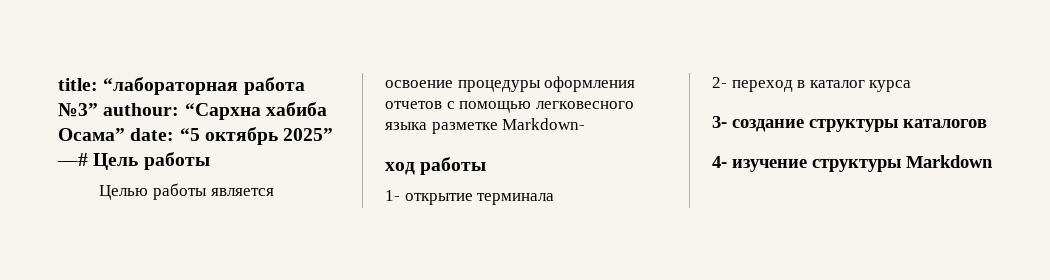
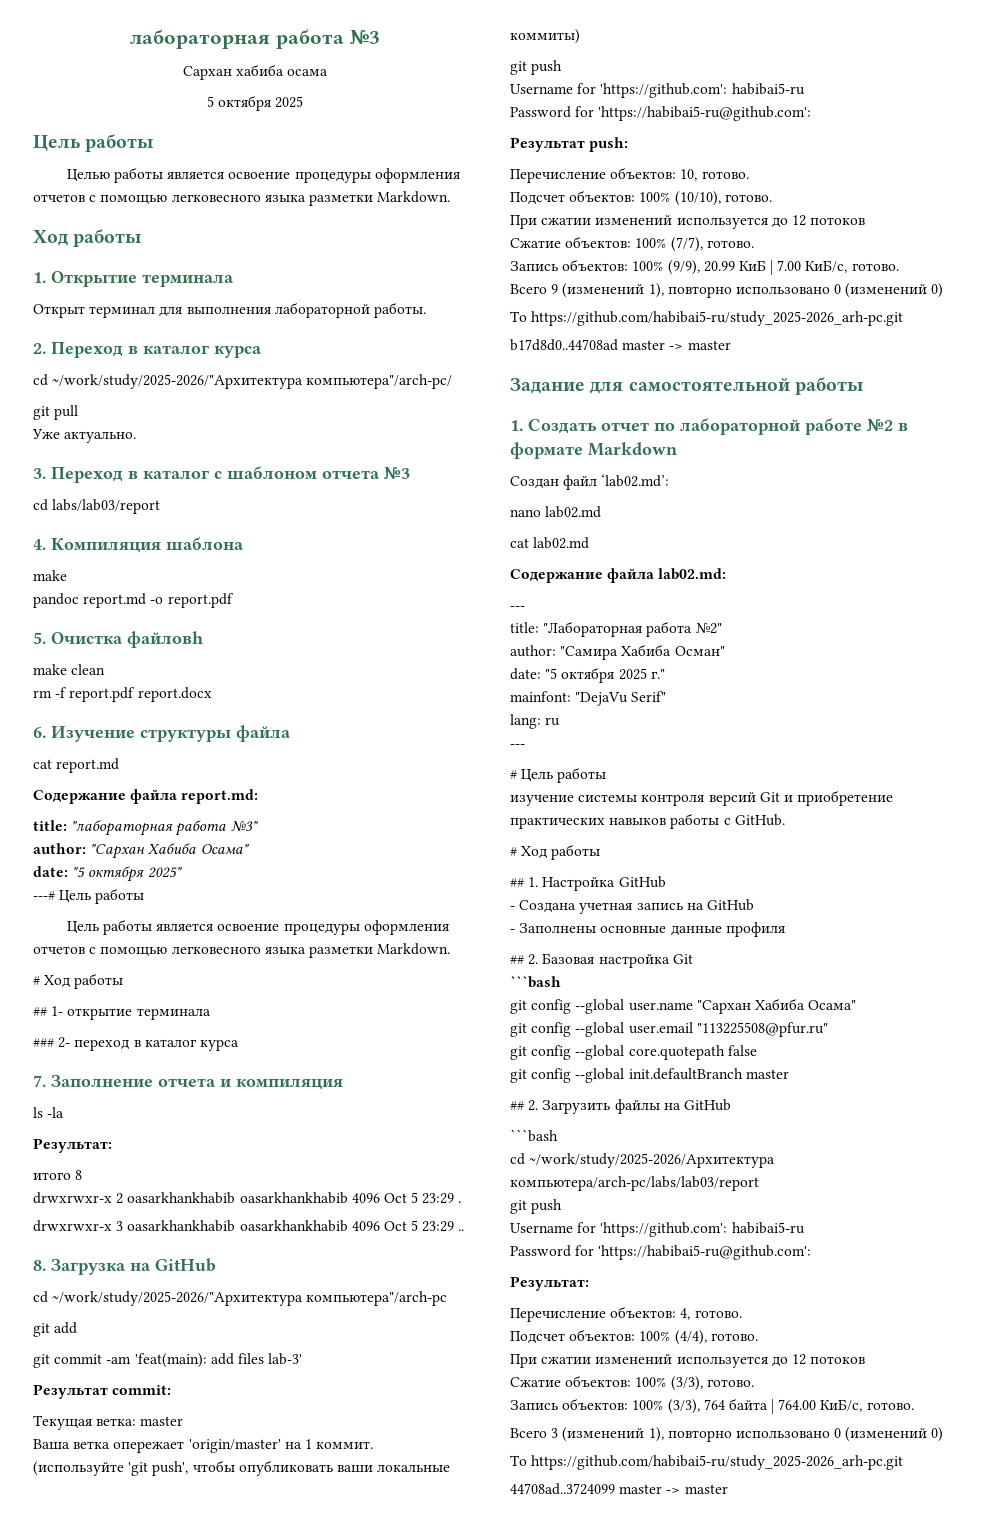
- title: “лабораторная работа №3” authour: “Сархна хабиба Осама” date: “5 октябрь 2025” —# Цель работы
+ лабораторная работа №3
+ Сархан хабиба осама
+ 5 октября 2025
+ Цель работы
- Целью работы является освоение процедуры оформления отчетов с помощью легковесного языка разметке Markdown-
- ход работы
- 1- открытие терминала
+ Целью работы является освоение процедуры оформления отчетов с помощью легковесного языка разметки Markdown.
+ Ход работы
+ 1. Открытие терминала
+ Открыт терминал для выполнения лабораторной работы.
+ 2. Переход в каталог курса
+ cd ~/work/study/2025-2026/"Архитектура компьютера"/arch-pc/
+ git pull
+ Уже актуально.
+ 3. Переход в каталог с шаблоном отчета №3
+ cd labs/lab03/report
+ 4. Компиляция шаблона
+ make
+ pandoc report.md -o report.pdf
+ 5. Очистка файловh
+ make clean
+ rm -f report.pdf report.docx
+ 6. Изучение структуры файла
+ cat report.md
+ Содержание файла report.md:
+ title: "лабораторная работа №3"
+ author: "Сархан Хабиба Осама"
+ date: "5 октября 2025"
+ ---# Цель работы
+ Цель работы является освоение процедуры оформления отчетов с помощью легковесного языка разметки Markdown.
+ # Ход работы
+ ## 1- открытие терминала
- 2- переход в каталог курса
+ ### 2- переход в каталог курса
- 3- создание структуры каталогов
- 4- изучение структуры Markdown
+ 7. Заполнение отчета и компиляция
+ ls -la
+ Результат:
+ итого 8
+ drwxrwxr-x 2 oasarkhankhabib oasarkhankhabib 4096 Oct 5 23:29 .
+ drwxrwxr-x 3 oasarkhankhabib oasarkhankhabib 4096 Oct 5 23:29 ..
+ 8. Загрузка на GitHub
+ cd ~/work/study/2025-2026/"Архитектура компьютера"/arch-pc
+ git add
+ git commit -am 'feat(main): add files lab-3'
+ Результат commit:
+ Текущая ветка: master
+ Ваша ветка опережает 'origin/master' на 1 коммит.
+ (используйте 'git push', чтобы опубликовать ваши локальные коммиты)
+ git push
+ Username for 'https://github.com': habibai5-ru
+ Password for 'https://habibai5-ru@github.com':
+ Результат push:
+ Перечисление объектов: 10, готово.
+ Подсчет объектов: 100% (10/10), готово.
+ При сжатии изменений используется до 12 потоков
+ Сжатие объектов: 100% (7/7), готово.
+ Запись объектов: 100% (9/9), 20.99 КиБ | 7.00 КиБ/с, готово.
+ Всего 9 (изменений 1), повторно использовано 0 (изменений 0)
+ To https://github.com/habibai5-ru/study_2025-2026_arh-pc.git
+ b17d8d0..44708ad master -> master
+ Задание для самостоятельной работы
+ 1. Создать отчет по лабораторной работе №2 в формате Markdown
+ Создан файл ‘lab02.md’:
+ nano lab02.md
+ cat lab02.md
+ Содержание файла lab02.md:
+ ---
+ title: "Лабораторная работа №2"
+ author: "Самира Хабиба Осман"
+ date: "5 октября 2025 г."
+ mainfont: "DejaVu Serif"
+ lang: ru
+ ---
+ # Цель работы
+ изучение системы контроля версий Git и приобретение практических навыков работы с GitHub.
+ # Ход работы
+ ## 1. Настройка GitHub
+ - Создана учетная запись на GitHub
+ - Заполнены основные данные профиля
+ ## 2. Базовая настройка Git
+ ```bash
+ git config --global user.name "Сархан Хабиба Осама"
+ git config --global user.email "113225508@pfur.ru"
+ git config --global core.quotepath false
+ git config --global init.defaultBranch master
+ ## 2. Загрузить файлы на GitHub
+ ```bash
+ cd ~/work/study/2025-2026/Архитектура компьютера/arch-pc/labs/lab03/report
+ git push
+ Username for 'https://github.com': habibai5-ru
+ Password for 'https://habibai5-ru@github.com':
+ Результат:
+ Перечисление объектов: 4, готово.
+ Подсчет объектов: 100% (4/4), готово.
+ При сжатии изменений используется до 12 потоков
+ Сжатие объектов: 100% (3/3), готово.
+ Запись объектов: 100% (3/3), 764 байта | 764.00 КиБ/с, готово.
+ Всего 3 (изменений 1), повторно использовано 0 (изменений 0)
+ To https://github.com/habibai5-ru/study_2025-2026_arh-pc.git
+ 44708ad..3724099 master -> master

